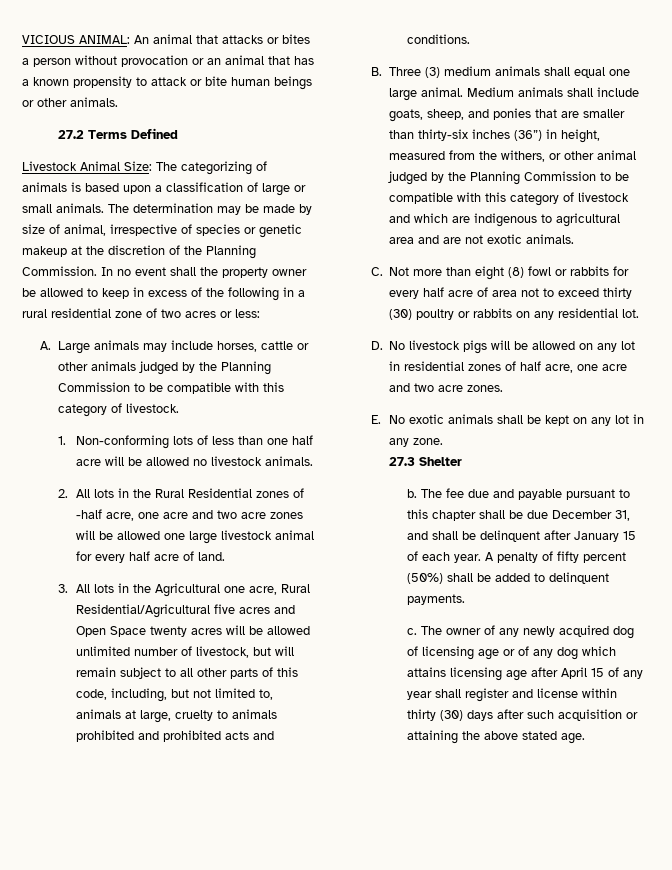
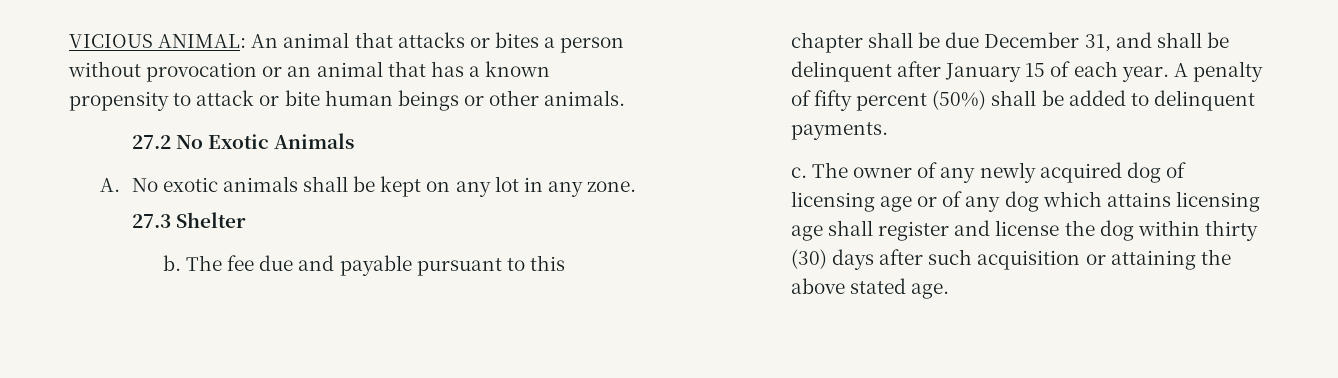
- 27.2 Terms Defined
- Livestock Animal Size: The categorizing of animals is based upon a classification of large or small animals. The determination may be made by size of animal, irrespective of species or genetic makeup at the discretion of the Planning Commission. In no event shall the property owner be allowed to keep in excess of the following in a rural residential zone of two acres or less:
- A. Large animals may include horses, cattle or other animals judged by the Planning Commission to be compatible with this category of livestock.
- 1. Non-conforming lots of less than one half acre will be allowed no livestock animals.
- 2. All lots in the Rural Residential zones of -half acre, one acre and two acre zones will be allowed one large livestock animal for every half acre of land.
- 3. All lots in the Agricultural one acre, Rural Residential/Agricultural five acres and Open Space twenty acres will be allowed unlimited number of livestock, but will remain subject to all other parts of this code, including, but not limited to, animals at large, cruelty to animals prohibited and prohibited acts and conditions.
- B. Three (3) medium animals shall equal one large animal. Medium animals shall include goats, sheep, and ponies that are smaller than thirty-six inches (36”) in height, measured from the withers, or other animal judged by the Planning Commission to be compatible with this category of livestock and which are indigenous to agricultural area and are not exotic animals.
- C. Not more than eight (8) fowl or rabbits for every half acre of area not to exceed thirty (30) poultry or rabbits on any residential lot.
- D. No livestock pigs will be allowed on any lot in residential zones of half acre, one acre and two acre zones.
- E. No exotic animals shall be kept on any lot in any zone.
+ 27.2 No Exotic Animals
+ A. No exotic animals shall be kept on any lot in any zone.
- The owner of any newly acquired dog of licensing age or of any dog which attains licensing age after April 15 of any year shall register and license within thirty (30) days after such acquisition or attaining the above stated age.
+ The owner of any newly acquired dog of licensing age or of any dog which attains licensing age shall register and license the dog within thirty (30) days after such acquisition or attaining the above stated age.

